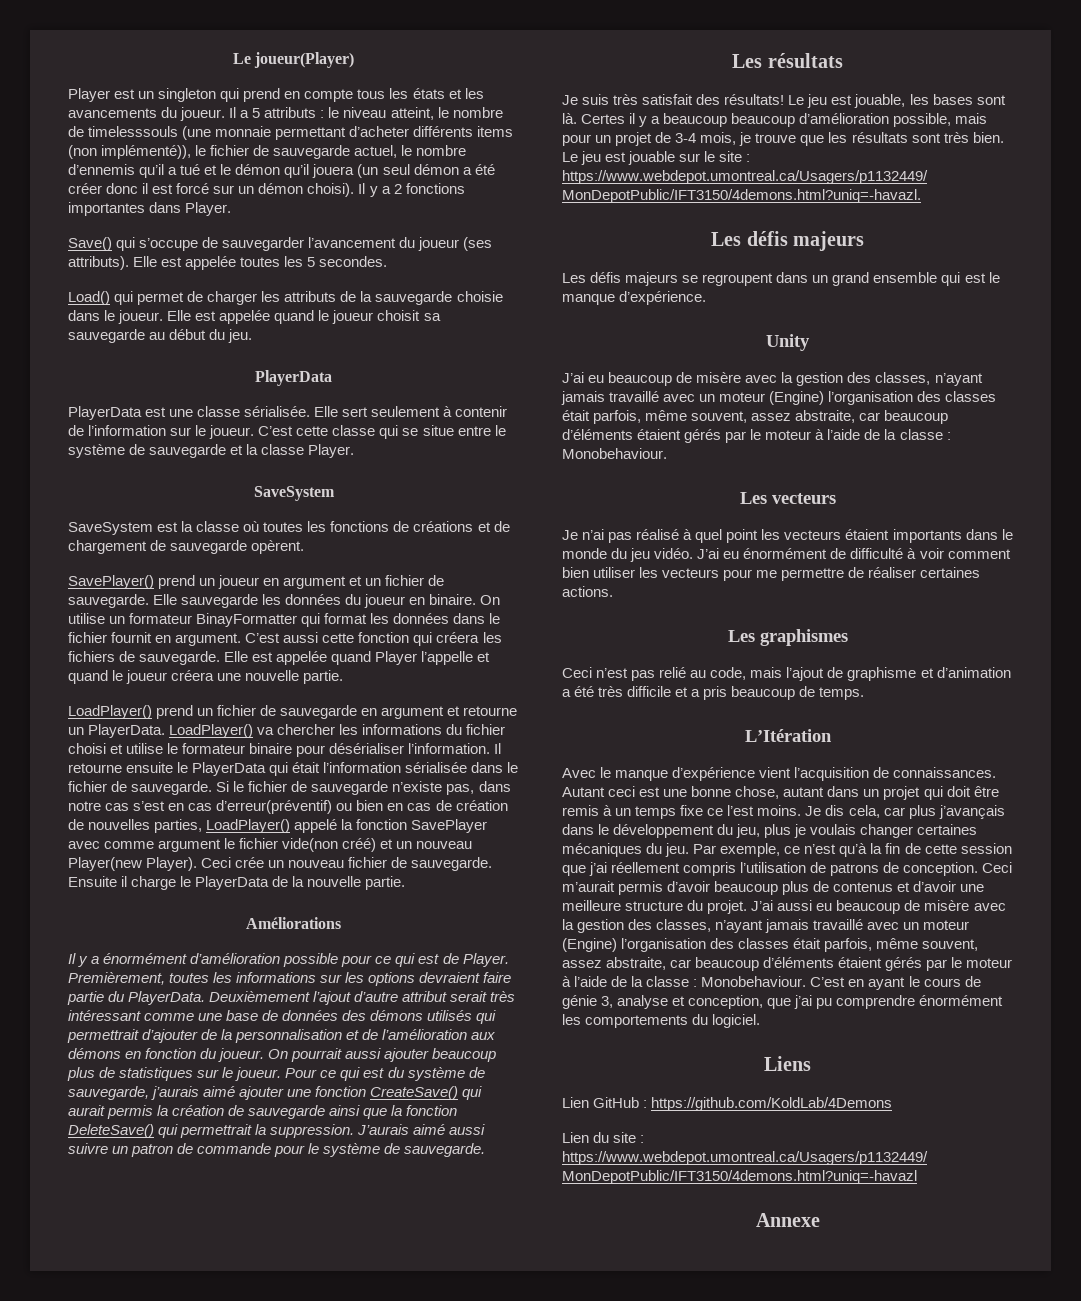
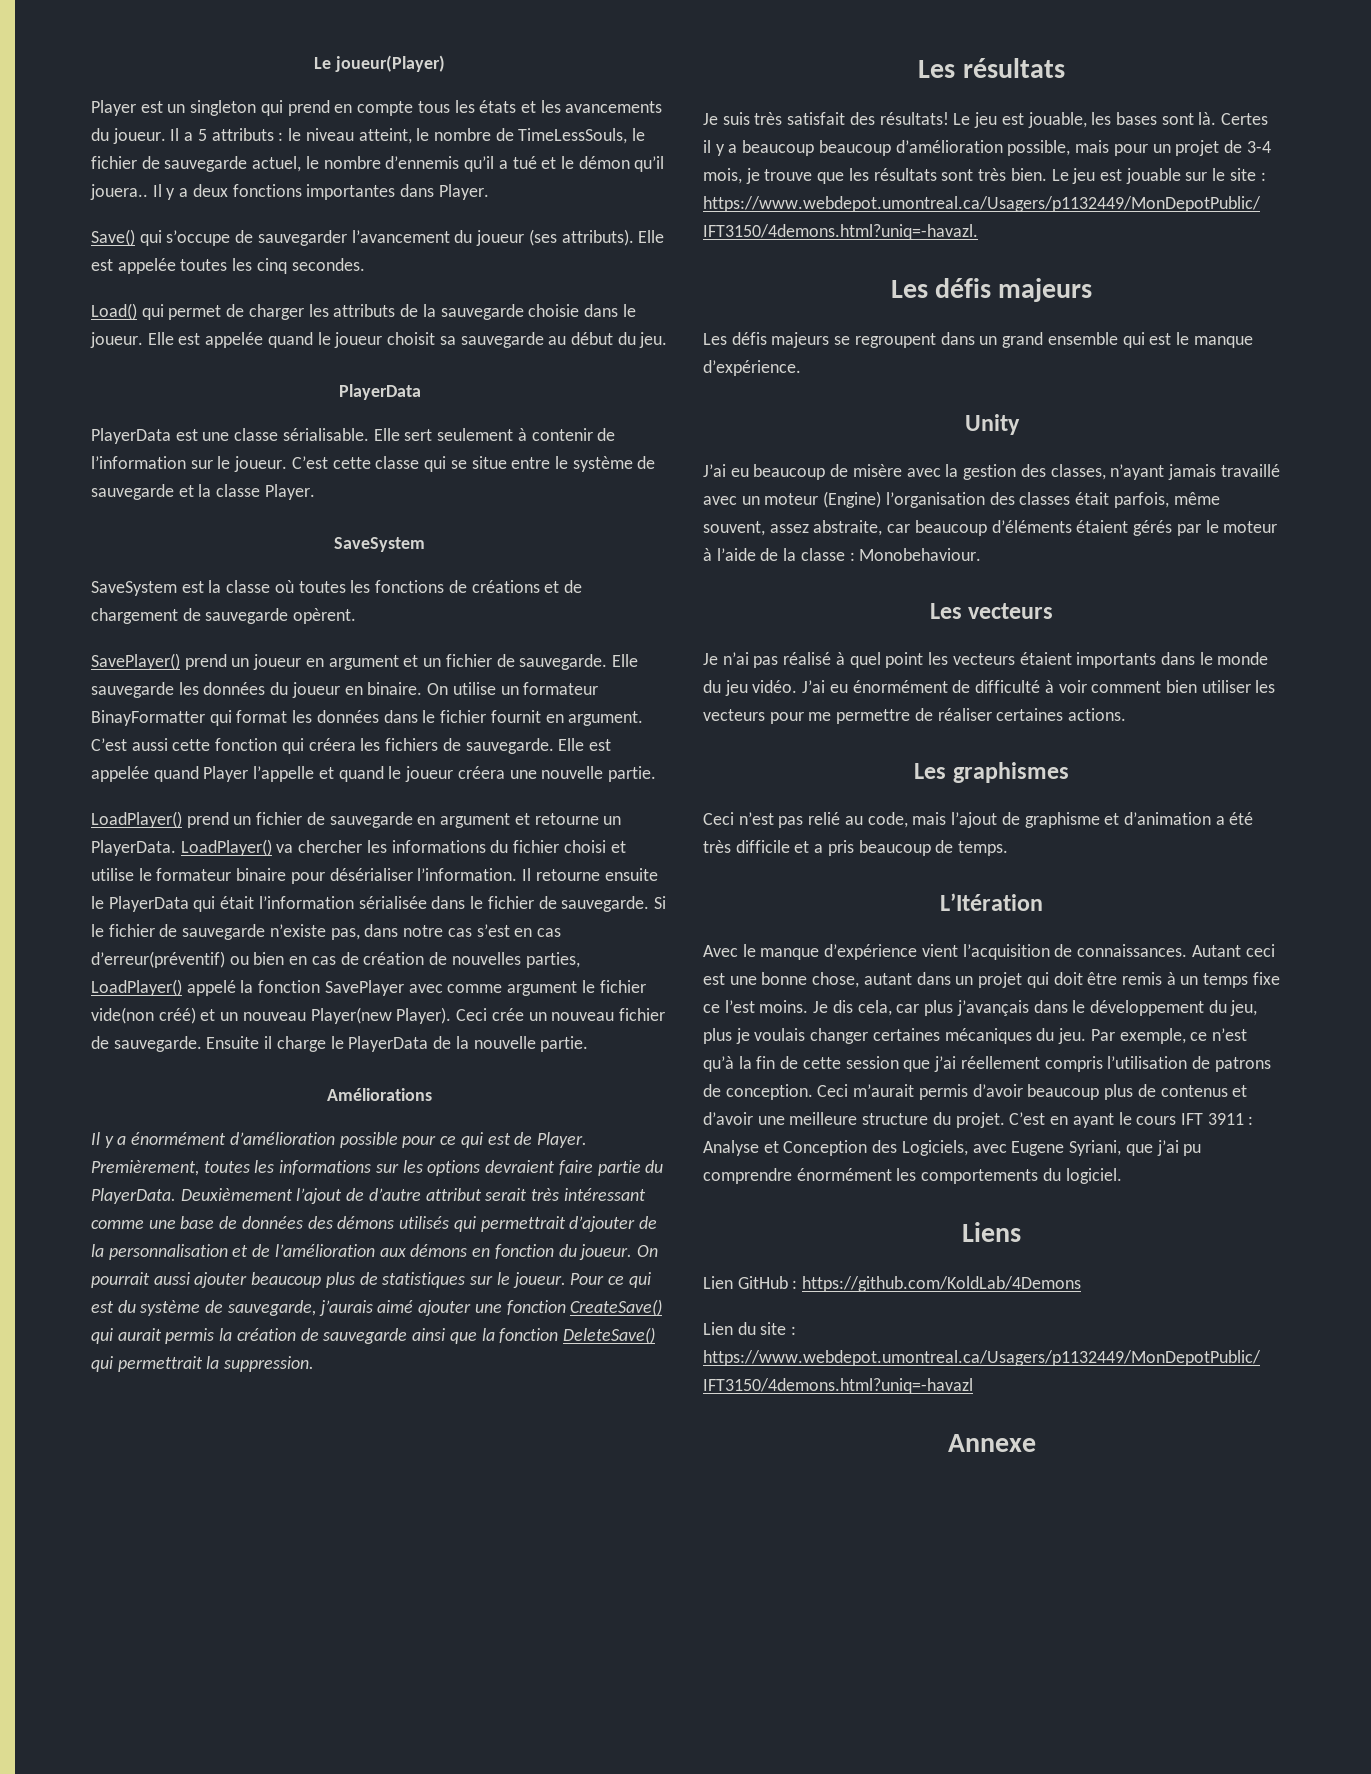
- Il a 5 attributs : le niveau atteint, le nombre de timelesssouls (une monnaie permettant d’acheter différents items (non implémenté)), le fichier de sauvegarde actuel, le nombre d’ennemis qu’il a tué et le démon qu’il jouera (un seul démon a été créer donc il est forcé sur un démon choisi). Il y a 2 fonctions importantes dans Player.
+ Il a 5 attributs : le niveau atteint, le nombre de TimeLessSouls, le fichier de sauvegarde actuel, le nombre d’ennemis qu’il a tué et le démon qu’il jouera.. Il y a deux fonctions importantes dans Player.
- Elle est appelée toutes les 5 secondes.
+ Elle est appelée toutes les cinq secondes.
- PlayerData est une classe sérialisée.
+ PlayerData est une classe sérialisable.
- Deuxièmement l’ajout d’autre attribut serait très intéressant comme une base de données des démons utilisés qui permettrait d’ajouter de la personnalisation et de l’amélioration aux démons en fonction du joueur.
+ Deuxièmement l’ajout de d’autre attribut serait très intéressant comme une base de données des démons utilisés qui permettrait d’ajouter de la personnalisation et de l’amélioration aux démons en fonction du joueur.
- J’aurais aimé aussi suivre un patron de commande pour le système de sauvegarde.
- J’ai aussi eu beaucoup de misère avec la gestion des classes, n’ayant jamais travaillé avec un moteur (Engine) l’organisation des classes était parfois, même souvent, assez abstraite, car beaucoup d’éléments étaient gérés par le moteur à l’aide de la classe : Monobehaviour.
- C’est en ayant le cours de génie 3, analyse et conception, que j’ai pu comprendre énormément les comportements du logiciel.
+ C’est en ayant le cours IFT 3911 : Analyse et Conception des Logiciels, avec Eugene Syriani, que j’ai pu comprendre énormément les comportements du logiciel.

